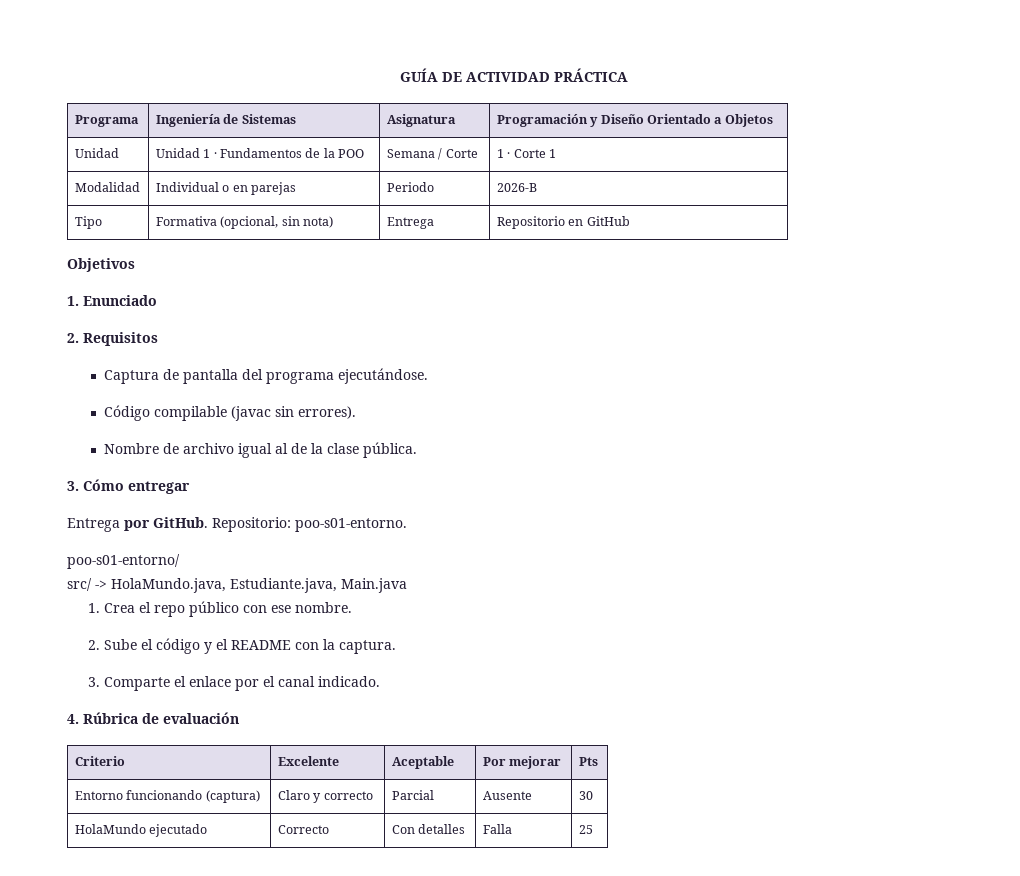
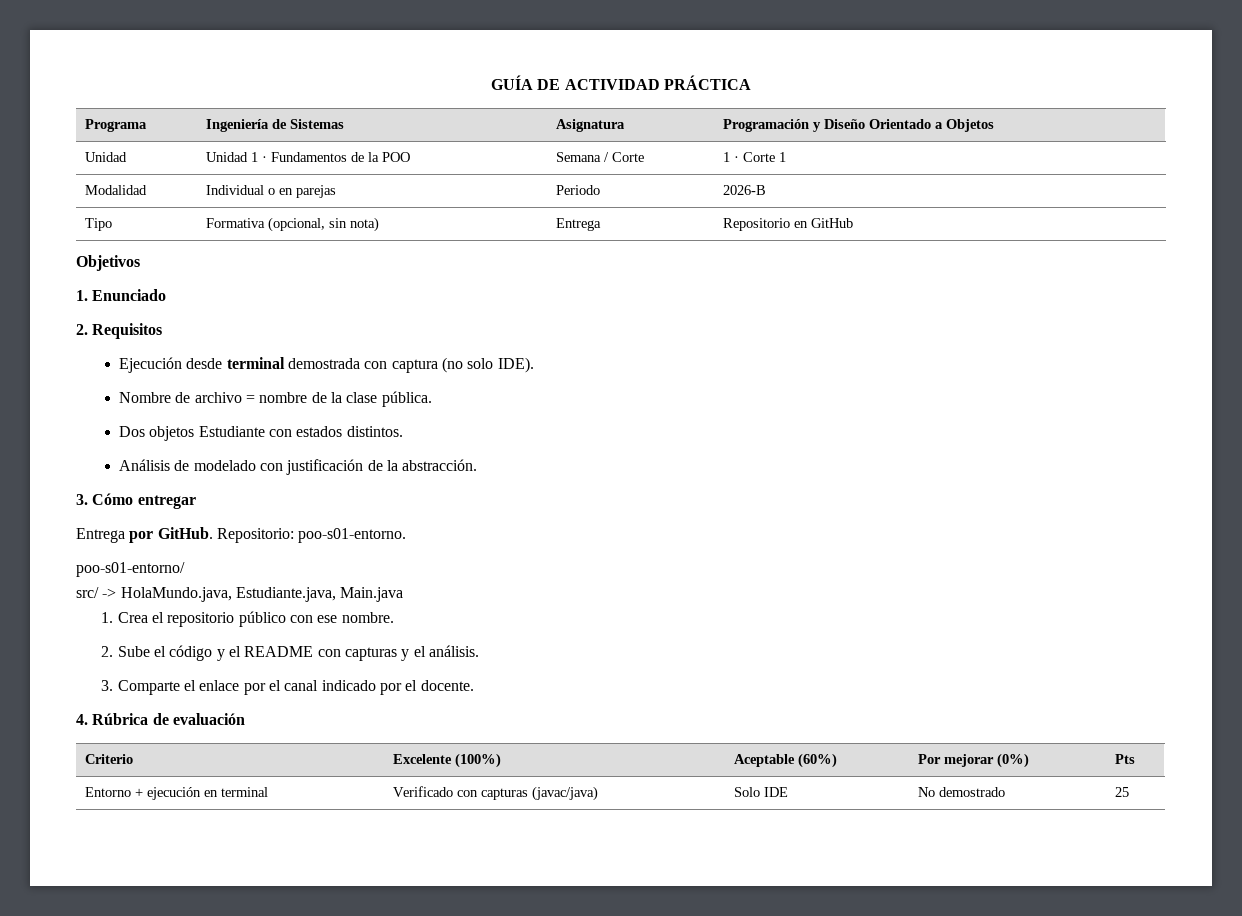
- Captura de pantalla del programa ejecutándose.
- Código compilable (javac sin errores).
+ Ejecución desde terminal demostrada con captura (no solo IDE).
- Nombre de archivo igual al de la clase pública.
+ Nombre de archivo = nombre de la clase pública.
+ Dos objetos Estudiante con estados distintos.
+ Análisis de modelado con justificación de la abstracción.
- 1. Crea el repo público con ese nombre.
+ 1. Crea el repositorio público con ese nombre.
- 2. Sube el código y el README con la captura.
+ 2. Sube el código y el README con capturas y el análisis.
- 3. Comparte el enlace por el canal indicado.
+ 3. Comparte el enlace por el canal indicado por el docente.
- Criterio | Excelente | Aceptable | Por mejorar | Pts
+ Criterio | Excelente (100%) | Aceptable (60%) | Por mejorar (0%) | Pts
- Entorno funcionando (captura) | Claro y correcto | Parcial | Ausente | 30
- HolaMundo ejecutado | Correcto | Con detalles | Falla | 25
+ Entorno + ejecución en terminal | Verificado con capturas (javac/java) | Solo IDE | No demostrado | 25

